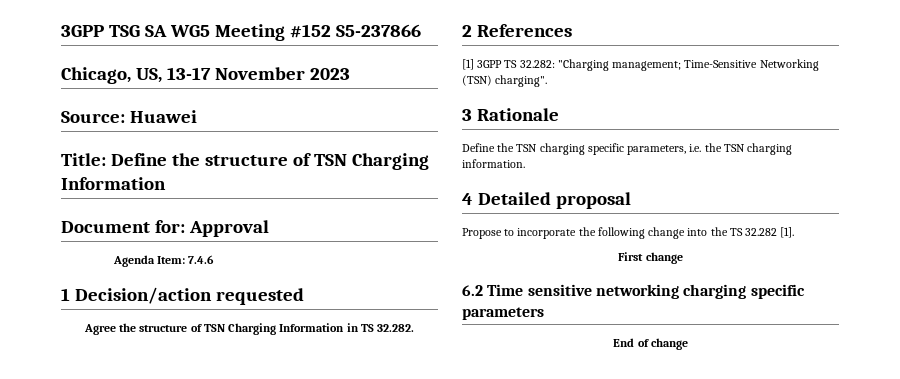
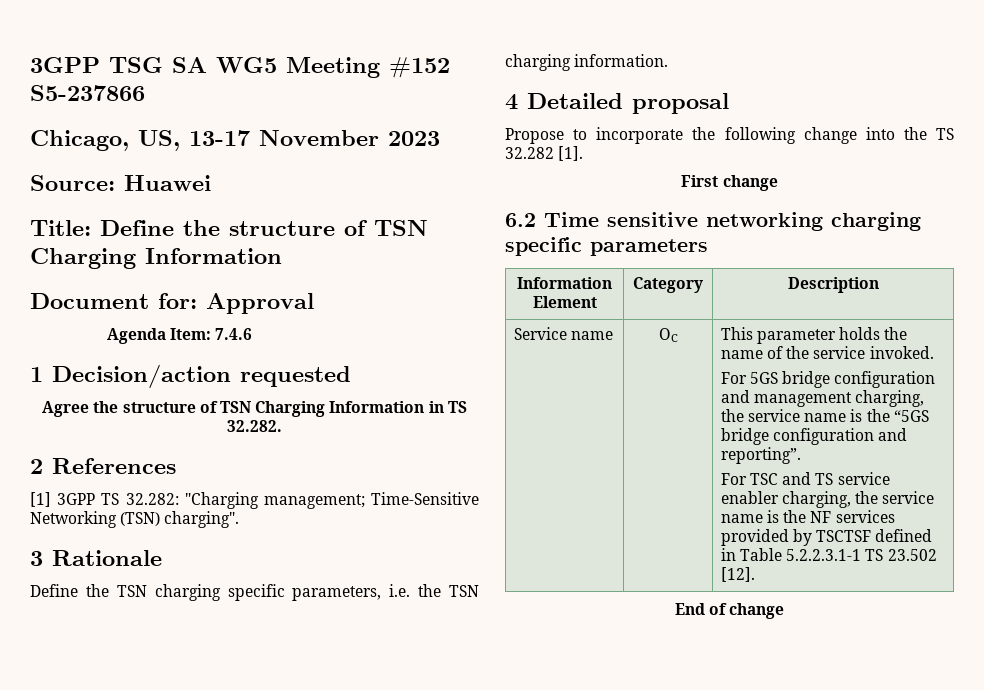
+ Information Element | Category | Description
+ Service name | OC | This parameter holds the name of the service invoked.
+ For 5GS bridge configuration and management charging, the service name is the “5GS bridge configuration and reporting”.
+ For TSC and TS service enabler charging, the service name is the NF services provided by TSCTSF defined in Table 5.2.2.3.1-1 TS 23.502 [12].

